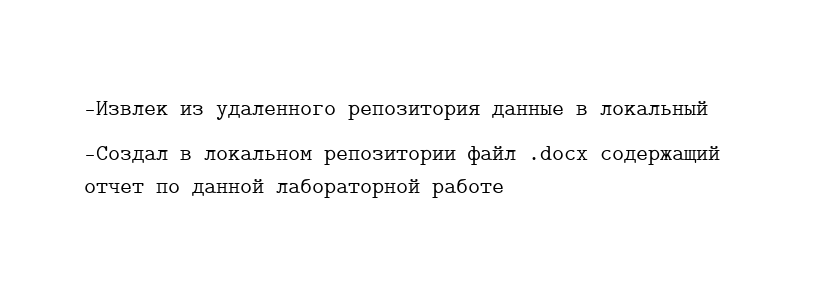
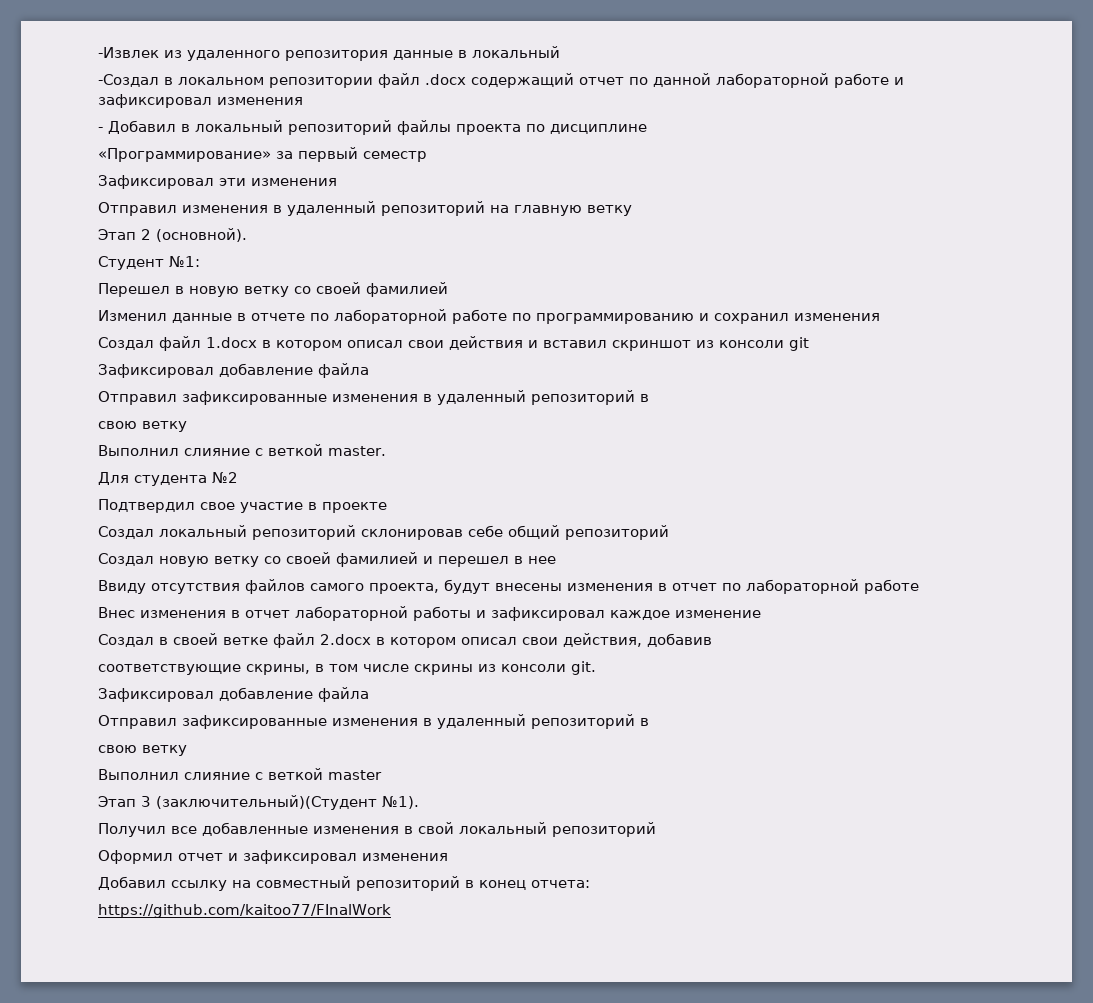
- -Создал в локальном репозитории файл .docx содержащий отчет по данной лабораторной работе
+ -Создал в локальном репозитории файл .docx содержащий отчет по данной лабораторной работе и зафиксировал изменения
+ - Добавил в локальный репозиторий файлы проекта по дисциплине
+ «Программирование» за первый семестр
+ Зафиксировал эти изменения
+ Отправил изменения в удаленный репозиторий на главную ветку
+ Этап 2 (основной).
+ Студент №1:
+ Перешел в новую ветку со своей фамилией
+ Изменил данные в отчете по лабораторной работе по программированию и сохранил изменения
+ Создал файл 1.docx в котором описал свои действия и вставил скриншот из консоли git
+ Зафиксировал добавление файла
+ Отправил зафиксированные изменения в удаленный репозиторий в
+ свою ветку
+ Выполнил слияние с веткой master.
+ Для студента №2
+ Подтвердил свое участие в проекте
+ Создал локальный репозиторий склонировав себе общий репозиторий
+ Создал новую ветку со своей фамилией и перешел в нее
+ Ввиду отсутствия файлов самого проекта, будут внесены изменения в отчет по лабораторной работе
+ Внес изменения в отчет лабораторной работы и зафиксировал каждое изменение
+ Cоздал в своей ветке файл 2.docx в котором описал свои действия, добавив
+ соответствующие скрины, в том числе скрины из консоли git.
+ Зафиксировал добавление файла
+ Отправил зафиксированные изменения в удаленный репозиторий в
+ свою ветку
+ Выполнил слияние с веткой master
+ Этап 3 (заключительный)(Студент №1).
+ Получил все добавленные изменения в свой локальный репозиторий
+ Оформил отчет и зафиксировал изменения
+ Добавил ссылку на совместный репозиторий в конец отчета:
+ https://github.com/kaitoo77/FInalWork

